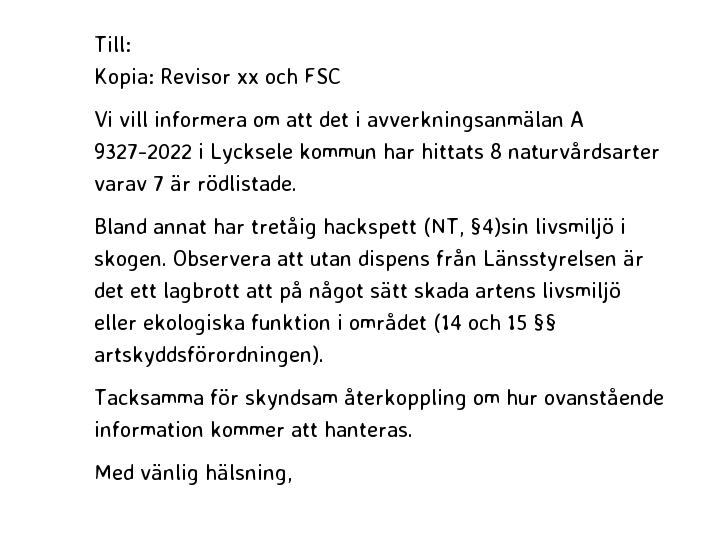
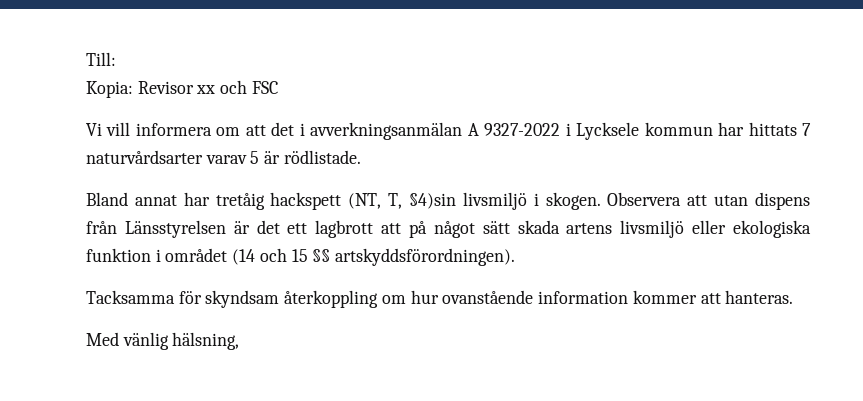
- Vi vill informera om att det i avverkningsanmälan A 9327-2022 i Lycksele kommun har hittats 8 naturvårdsarter varav 7 är rödlistade.
+ Vi vill informera om att det i avverkningsanmälan A 9327-2022 i Lycksele kommun har hittats 7 naturvårdsarter varav 5 är rödlistade.
- Bland annat har tretåig hackspett (NT, §4)sin livsmiljö i skogen.
+ Bland annat har tretåig hackspett (NT, T, §4)sin livsmiljö i skogen.

